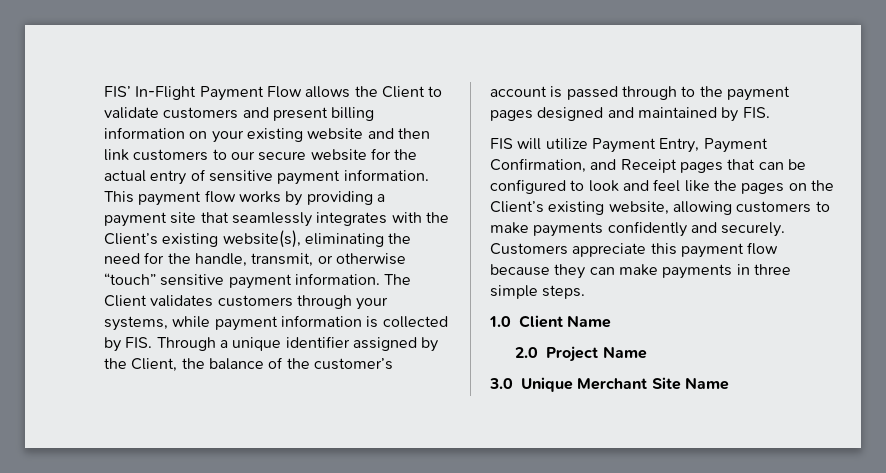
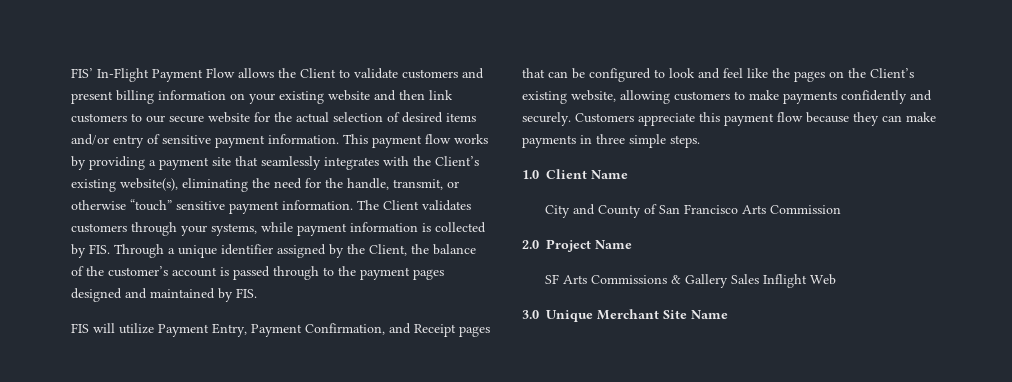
- FIS’ In-Flight Payment Flow allows the Client to validate customers and present billing information on your existing website and then link customers to our secure website for the actual entry of sensitive payment information.
+ FIS’ In-Flight Payment Flow allows the Client to validate customers and present billing information on your existing website and then link customers to our secure website for the actual selection of desired items and/or entry of sensitive payment information.
+ City and County of San Francisco Arts Commission
  2.0 Project Name
+ SF Arts Commissions & Gallery Sales Inflight Web

